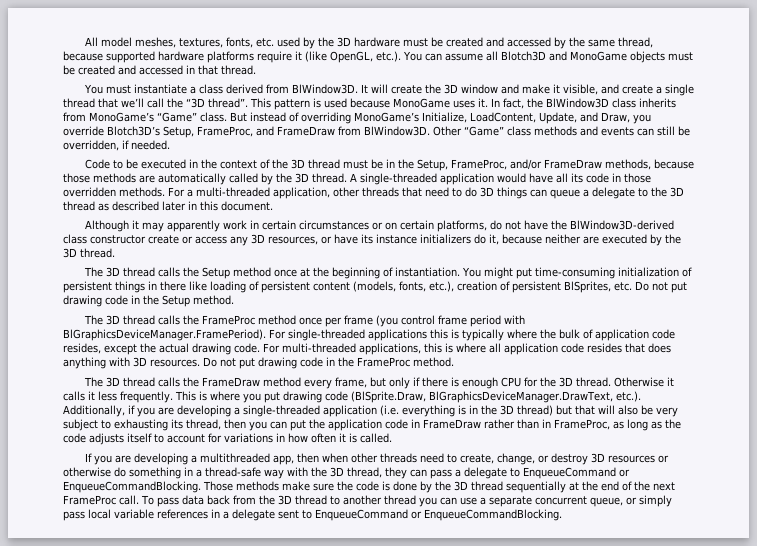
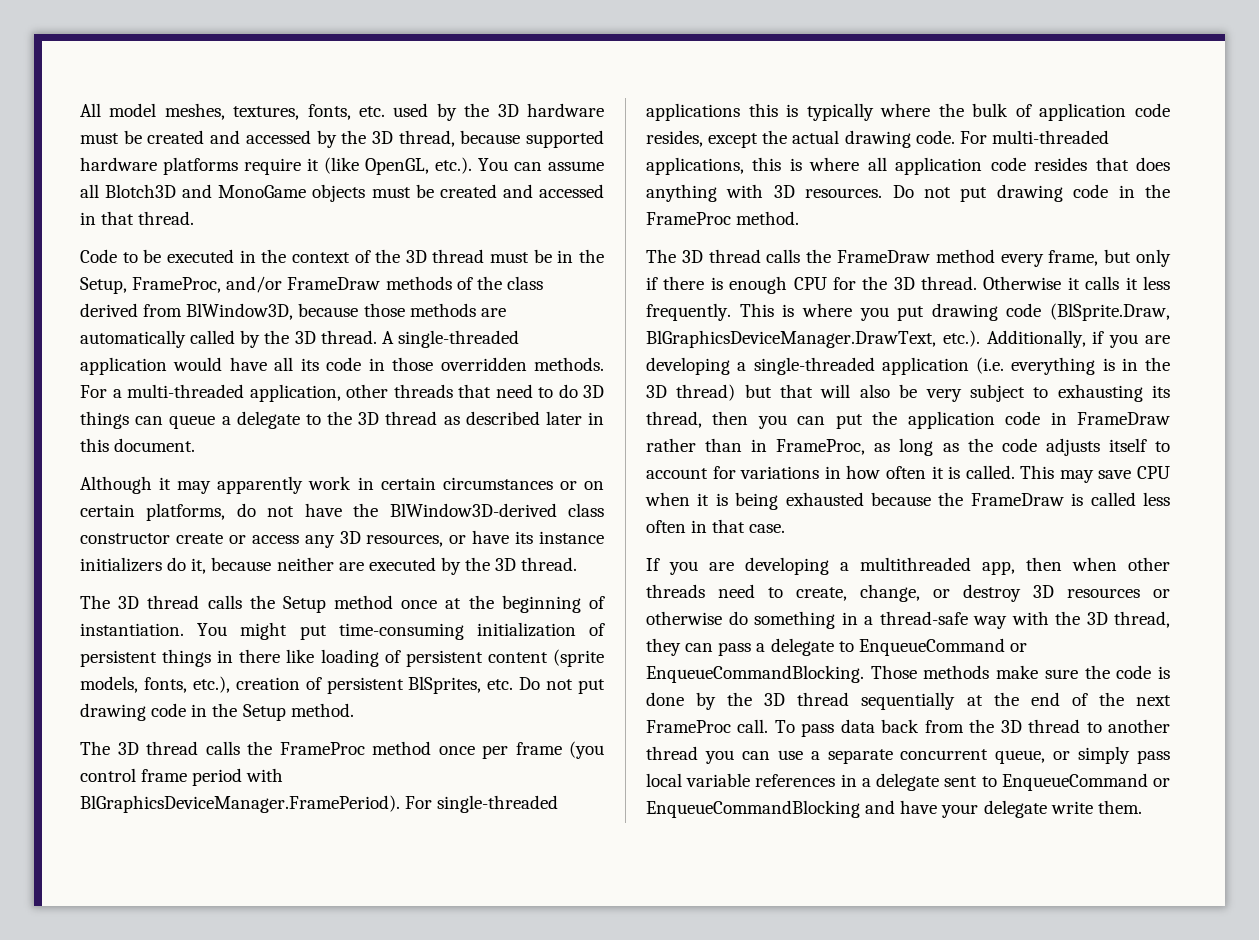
- All model meshes, textures, fonts, etc. used by the 3D hardware must be created and accessed by the same thread, because supported hardware platforms require it (like OpenGL, etc.). You can assume all Blotch3D and MonoGame objects must be created and accessed in that thread.
+ All model meshes, textures, fonts, etc. used by the 3D hardware must be created and accessed by the 3D thread, because supported hardware platforms require it (like OpenGL, etc.). You can assume all Blotch3D and MonoGame objects must be created and accessed in that thread.
- You must instantiate a class derived from BlWindow3D. It will create the 3D window and make it visible, and create a single thread that we’ll call the “3D thread”. This pattern is used because MonoGame uses it. In fact, the BlWindow3D class inherits from MonoGame’s “Game” class. But instead of overriding MonoGame’s Initialize, LoadContent, Update, and Draw, you override Blotch3D’s Setup, FrameProc, and FrameDraw from BlWindow3D. Other “Game” class methods and events can still be overridden, if needed.
- Code to be executed in the context of the 3D thread must be in the Setup, FrameProc, and/or FrameDraw methods, because those methods are automatically called by the 3D thread.
+ Code to be executed in the context of the 3D thread must be in the Setup, FrameProc, and/or FrameDraw methods of the class derived from BlWindow3D, because those methods are automatically called by the 3D thread.
- You might put time-consuming initialization of persistent things in there like loading of persistent content (models, fonts, etc.), creation of persistent BlSprites, etc. Do not put drawing code in the Setup method.
+ You might put time-consuming initialization of persistent things in there like loading of persistent content (sprite models, fonts, etc.), creation of persistent BlSprites, etc. Do not put drawing code in the Setup method.
+ This may save CPU when it is being exhausted because the FrameDraw is called less often in that case.
- To pass data back from the 3D thread to another thread you can use a separate concurrent queue, or simply pass local variable references in a delegate sent to EnqueueCommand or EnqueueCommandBlocking.
+ To pass data back from the 3D thread to another thread you can use a separate concurrent queue, or simply pass local variable references in a delegate sent to EnqueueCommand or EnqueueCommandBlocking and have your delegate write them.

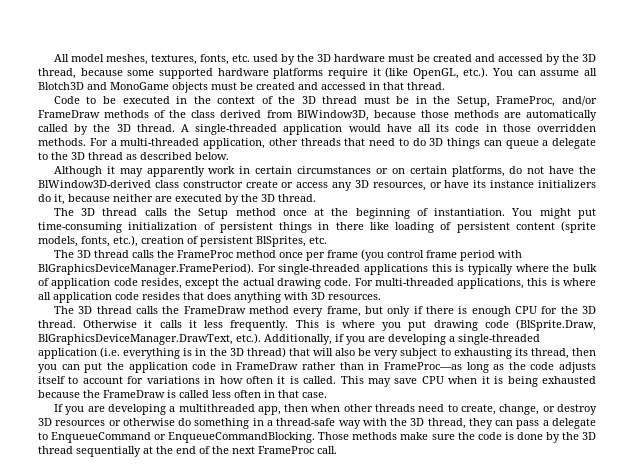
- All model meshes, textures, fonts, etc. used by the 3D hardware must be created and accessed by the 3D thread, because supported hardware platforms require it (like OpenGL, etc.). You can assume all Blotch3D and MonoGame objects must be created and accessed in that thread.
+ All model meshes, textures, fonts, etc. used by the 3D hardware must be created and accessed by the 3D thread, because some supported hardware platforms require it (like OpenGL, etc.). You can assume all Blotch3D and MonoGame objects must be created and accessed in that thread.
- For a multi-threaded application, other threads that need to do 3D things can queue a delegate to the 3D thread as described later in this document.
+ For a multi-threaded application, other threads that need to do 3D things can queue a delegate to the 3D thread as described below.
- You might put time-consuming initialization of persistent things in there like loading of persistent content (sprite models, fonts, etc.), creation of persistent BlSprites, etc. Do not put drawing code in the Setup method.
+ You might put time-consuming initialization of persistent things in there like loading of persistent content (sprite models, fonts, etc.), creation of persistent BlSprites, etc.
- Do not put drawing code in the FrameProc method.
- This is where you put drawing code (BlSprite.Draw, BlGraphicsDeviceManager.DrawText, etc.). Additionally, if you are developing a single-threaded application (i.e. everything is in the 3D thread) but that will also be very subject to exhausting its thread, then you can put the application code in FrameDraw rather than in FrameProc, as long as the code adjusts itself to account for variations in how often it is called.
+ This is where you put drawing code (BlSprite.Draw, BlGraphicsDeviceManager.DrawText, etc.). Additionally, if you are developing a single-threaded application (i.e. everything is in the 3D thread) that will also be very subject to exhausting its thread, then you can put the application code in FrameDraw rather than in FrameProc—as long as the code adjusts itself to account for variations in how often it is called.
- To pass data back from the 3D thread to another thread you can use a separate concurrent queue, or simply pass local variable references in a delegate sent to EnqueueCommand or EnqueueCommandBlocking and have your delegate write them.

